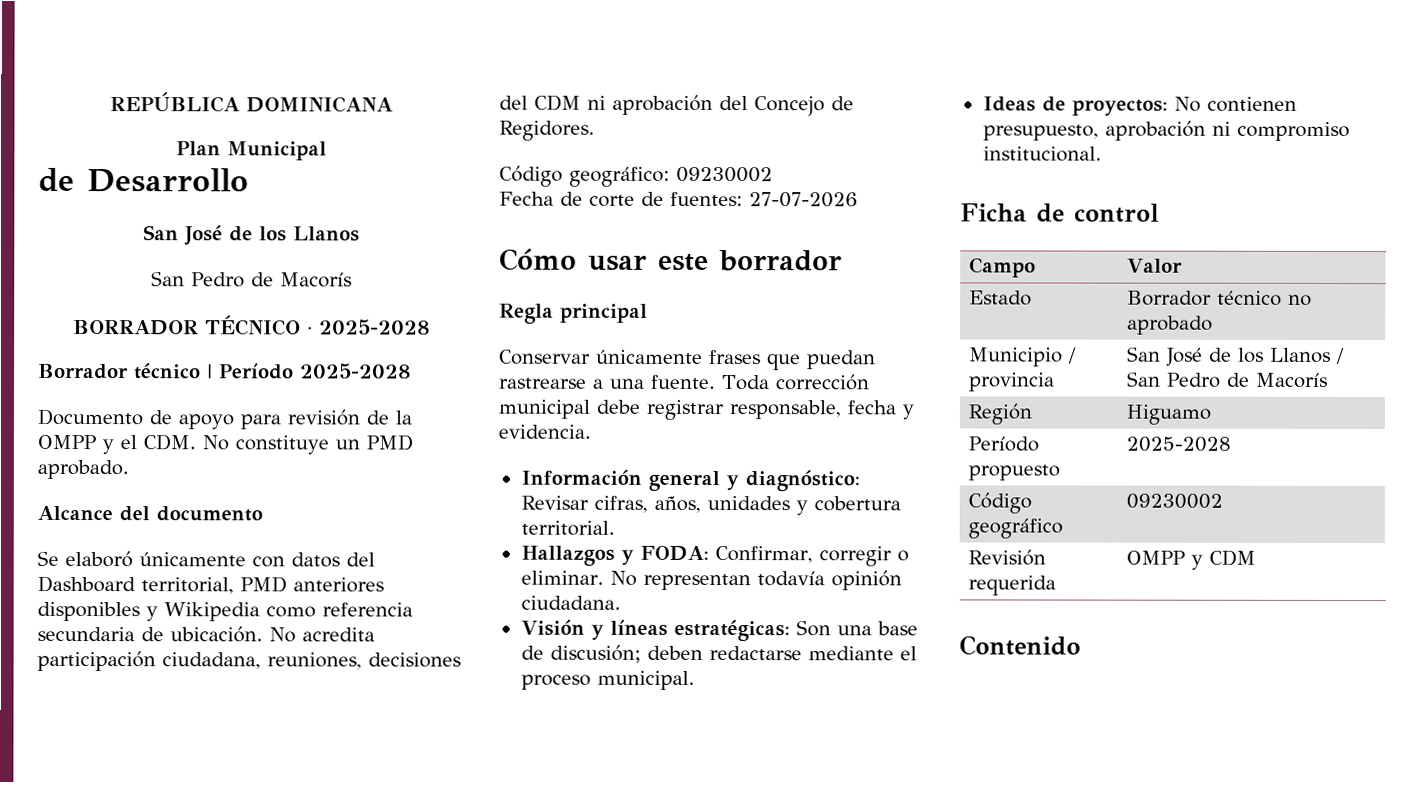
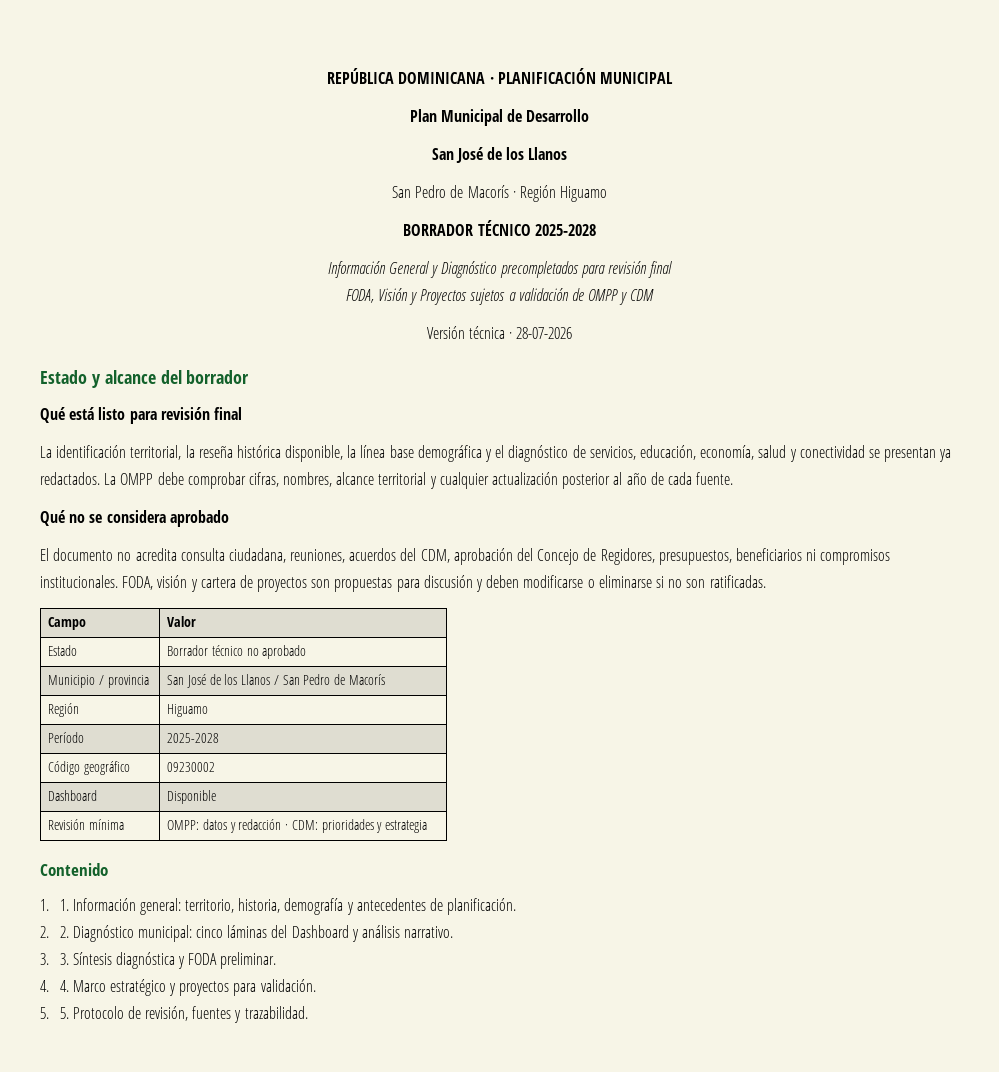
- REPÚBLICA DOMINICANA
+ REPÚBLICA DOMINICANA · PLANIFICACIÓN MUNICIPAL
- Plan Municipal
- de Desarrollo
+ Plan Municipal de Desarrollo
  San José de los Llanos
- San Pedro de Macorís
+ San Pedro de Macorís · Región Higuamo
- BORRADOR TÉCNICO · 2025-2028
- Borrador técnico | Período 2025-2028
- Documento de apoyo para revisión de la OMPP y el CDM. No constituye un PMD aprobado.
- Alcance del documento
- Se elaboró únicamente con datos del Dashboard territorial, PMD anteriores disponibles y Wikipedia como referencia secundaria de ubicación. No acredita participación ciudadana, reuniones, decisiones del CDM ni aprobación del Concejo de Regidores.
- Código geográfico: 09230002
- Fecha de corte de fuentes: 27-07-2026
- Cómo usar este borrador
- Regla principal
- Conservar únicamente frases que puedan rastrearse a una fuente. Toda corrección municipal debe registrar responsable, fecha y evidencia.
- Información general y diagnóstico: Revisar cifras, años, unidades y cobertura territorial.
- Hallazgos y FODA: Confirmar, corregir o eliminar. No representan todavía opinión ciudadana.
- Visión y líneas estratégicas: Son una base de discusión; deben redactarse mediante el proceso municipal.
- Ideas de proyectos: No contienen presupuesto, aprobación ni compromiso institucional.
- Ficha de control
+ BORRADOR TÉCNICO 2025-2028
+ Información General y Diagnóstico precompletados para revisión final
+ FODA, Visión y Proyectos sujetos a validación de OMPP y CDM
+ Versión técnica · 28-07-2026
+ Estado y alcance del borrador
+ Qué está listo para revisión final
+ La identificación territorial, la reseña histórica disponible, la línea base demográfica y el diagnóstico de servicios, educación, economía, salud y conectividad se presentan ya redactados. La OMPP debe comprobar cifras, nombres, alcance territorial y cualquier actualización posterior al año de cada fuente.
+ Qué no se considera aprobado
+ El documento no acredita consulta ciudadana, reuniones, acuerdos del CDM, aprobación del Concejo de Regidores, presupuestos, beneficiarios ni compromisos institucionales. FODA, visión y cartera de proyectos son propuestas para discusión y deben modificarse o eliminarse si no son ratificadas.
- Período propuesto | 2025-2028
+ Período | 2025-2028
+ Dashboard | Disponible
- Revisión requerida | OMPP y CDM
+ Revisión mínima | OMPP: datos y redacción · CDM: prioridades y estrategia
  Contenido
+ 1. 1. Información general: territorio, historia, demografía y antecedentes de planificación.
+ 2. 2. Diagnóstico municipal: cinco láminas del Dashboard y análisis narrativo.
+ 3. 3. Síntesis diagnóstica y FODA preliminar.
+ 4. 4. Marco estratégico y proyectos para validación.
+ 5. 5. Protocolo de revisión, fuentes y trazabilidad.

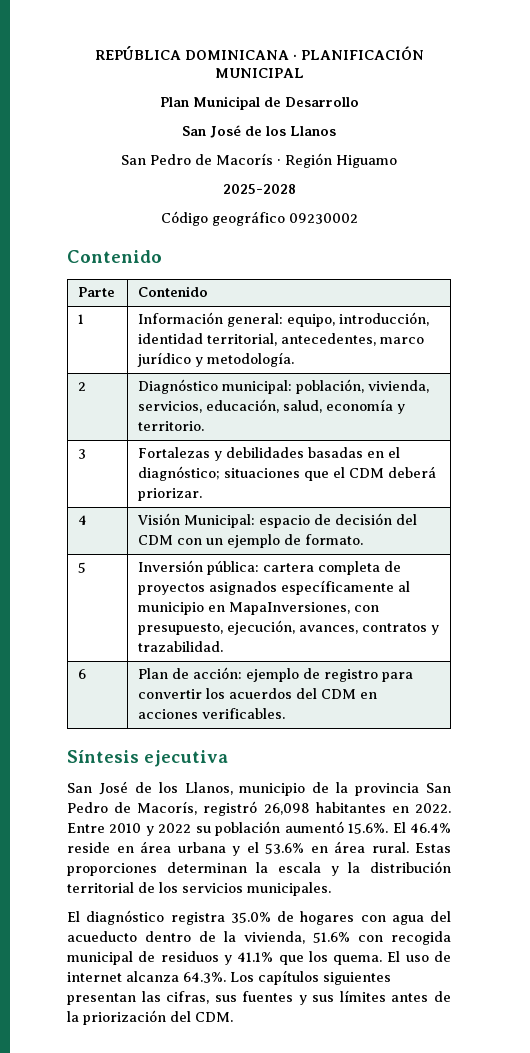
- BORRADOR TÉCNICO 2025-2028
- Información General y Diagnóstico precompletados para revisión final
- FODA, Visión y Proyectos sujetos a validación de OMPP y CDM
- Versión técnica · 28-07-2026
- Estado y alcance del borrador
- Qué está listo para revisión final
- La identificación territorial, la reseña histórica disponible, la línea base demográfica y el diagnóstico de servicios, educación, economía, salud y conectividad se presentan ya redactados. La OMPP debe comprobar cifras, nombres, alcance territorial y cualquier actualización posterior al año de cada fuente.
- Qué no se considera aprobado
- El documento no acredita consulta ciudadana, reuniones, acuerdos del CDM, aprobación del Concejo de Regidores, presupuestos, beneficiarios ni compromisos institucionales. FODA, visión y cartera de proyectos son propuestas para discusión y deben modificarse o eliminarse si no son ratificadas.
- Campo | Valor
- Estado | Borrador técnico no aprobado
- Municipio / provincia | San José de los Llanos / San Pedro de Macorís
- Región | Higuamo
- Período | 2025-2028
- Código geográfico | 09230002
- Dashboard | Disponible
- Revisión mínima | OMPP: datos y redacción · CDM: prioridades y estrategia
+ 2025-2028
+ Código geográfico 09230002
  Contenido
- 1. 1. Información general: territorio, historia, demografía y antecedentes de planificación.
- 2. 2. Diagnóstico municipal: cinco láminas del Dashboard y análisis narrativo.
- 3. 3. Síntesis diagnóstica y FODA preliminar.
- 4. 4. Marco estratégico y proyectos para validación.
- 5. 5. Protocolo de revisión, fuentes y trazabilidad.
+ Parte | Contenido
+ 1 | Información general: equipo, introducción, identidad territorial, antecedentes, marco jurídico y metodología.
+ 2 | Diagnóstico municipal: población, vivienda, servicios, educación, salud, economía y territorio.
+ 3 | Fortalezas y debilidades basadas en el diagnóstico; situaciones que el CDM deberá priorizar.
+ 4 | Visión Municipal: espacio de decisión del CDM con un ejemplo de formato.
+ 5 | Inversión pública: cartera completa de proyectos asignados específicamente al municipio en MapaInversiones, con presupuesto, ejecución, avances, contratos y trazabilidad.
+ 6 | Plan de acción: ejemplo de registro para convertir los acuerdos del CDM en acciones verificables.
+ Síntesis ejecutiva
+ San José de los Llanos, municipio de la provincia San Pedro de Macorís, registró 26,098 habitantes en 2022. Entre 2010 y 2022 su población aumentó 15.6%. El 46.4% reside en área urbana y el 53.6% en área rural. Estas proporciones determinan la escala y la distribución territorial de los servicios municipales.
+ El diagnóstico registra 35.0% de hogares con agua del acueducto dentro de la vivienda, 51.6% con recogida municipal de residuos y 41.1% que los quema. El uso de internet alcanza 64.3%. Los capítulos siguientes presentan las cifras, sus fuentes y sus límites antes de la priorización del CDM.

